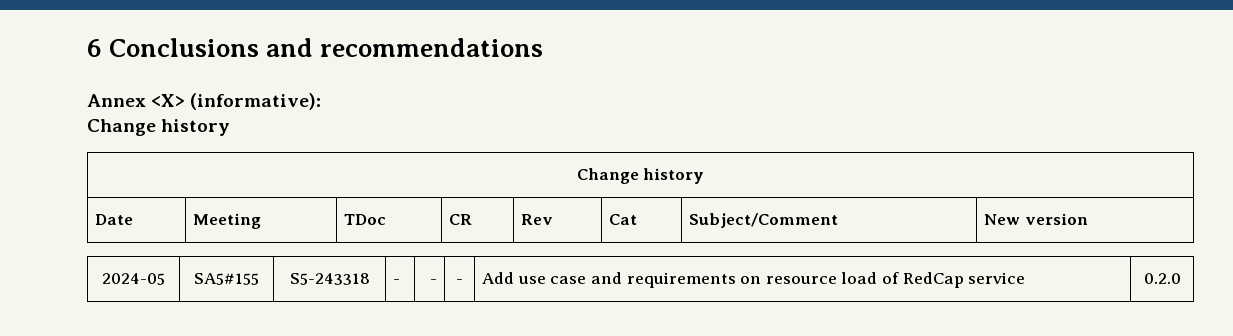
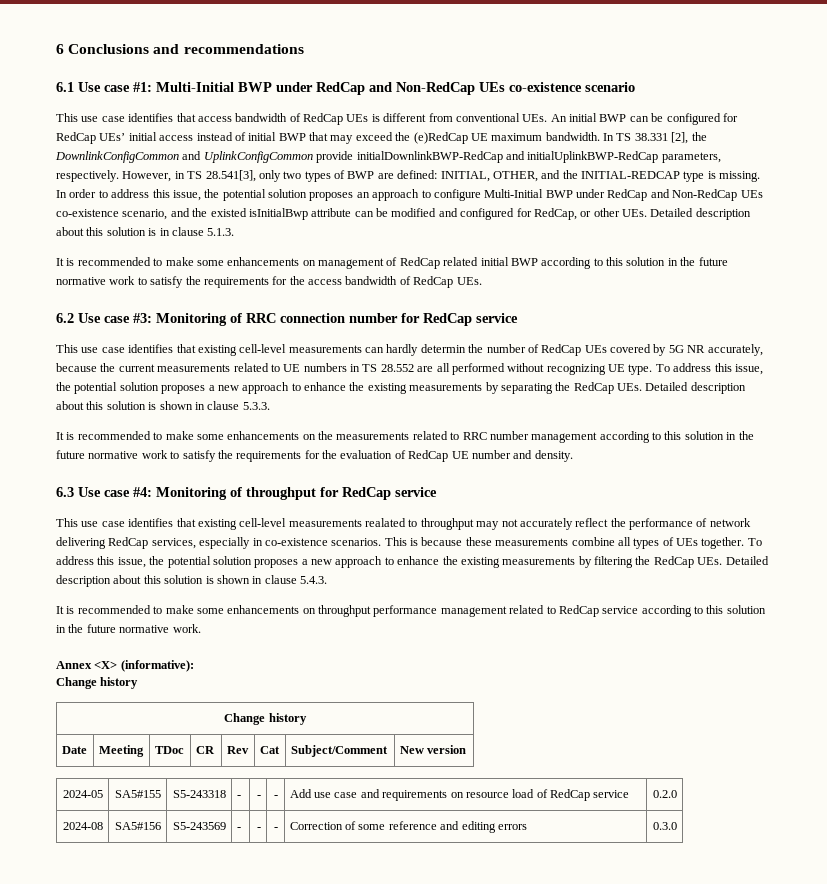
+ 6.1 Use case #1: Multi-Initial BWP under RedCap and Non-RedCap UEs co-existence scenario
+ This use case identifies that access bandwidth of RedCap UEs is different from conventional UEs. An initial BWP can be configured for RedCap UEs’ initial access instead of initial BWP that may exceed the (e)RedCap UE maximum bandwidth. In TS 38.331 [2], the DownlinkConfigCommon and UplinkConfigCommon provide initialDownlinkBWP-RedCap and initialUplinkBWP-RedCap parameters, respectively. However, in TS 28.541[3], only two types of BWP are defined: INITIAL, OTHER, and the INITIAL-REDCAP type is missing. In order to address this issue, the potential solution proposes an approach to configure Multi-Initial BWP under RedCap and Non-RedCap UEs co-existence scenario, and the existed isInitialBwp attribute can be modified and configured for RedCap, or other UEs. Detailed description about this solution is in clause 5.1.3.
+ It is recommended to make some enhancements on management of RedCap related initial BWP according to this solution in the future normative work to satisfy the requirements for the access bandwidth of RedCap UEs.
+ 6.2 Use case #3: Monitoring of RRC connection number for RedCap service
+ This use case identifies that existing cell-level measurements can hardly determin the number of RedCap UEs covered by 5G NR accurately, because the current measurements related to UE numbers in TS 28.552 are all performed without recognizing UE type. To address this issue, the potential solution proposes a new approach to enhance the existing measurements by separating the RedCap UEs. Detailed description about this solution is shown in clause 5.3.3.
+ It is recommended to make some enhancements on the measurements related to RRC number management according to this solution in the future normative work to satisfy the requirements for the evaluation of RedCap UE number and density.
+ 6.3 Use case #4: Monitoring of throughput for RedCap service
+ This use case identifies that existing cell-level measurements realated to throughput may not accurately reflect the performance of network delivering RedCap services, especially in co-existence scenarios. This is because these measurements combine all types of UEs together. To address this issue, the potential solution proposes a new approach to enhance the existing measurements by filtering the RedCap UEs. Detailed description about this solution is shown in clause 5.4.3.
+ It is recommended to make some enhancements on throughput performance management related to RedCap service according to this solution in the future normative work.
+ 2024-08 | SA5#156 | S5-243569 | - | - | - | Correction of some reference and editing errors | 0.3.0

